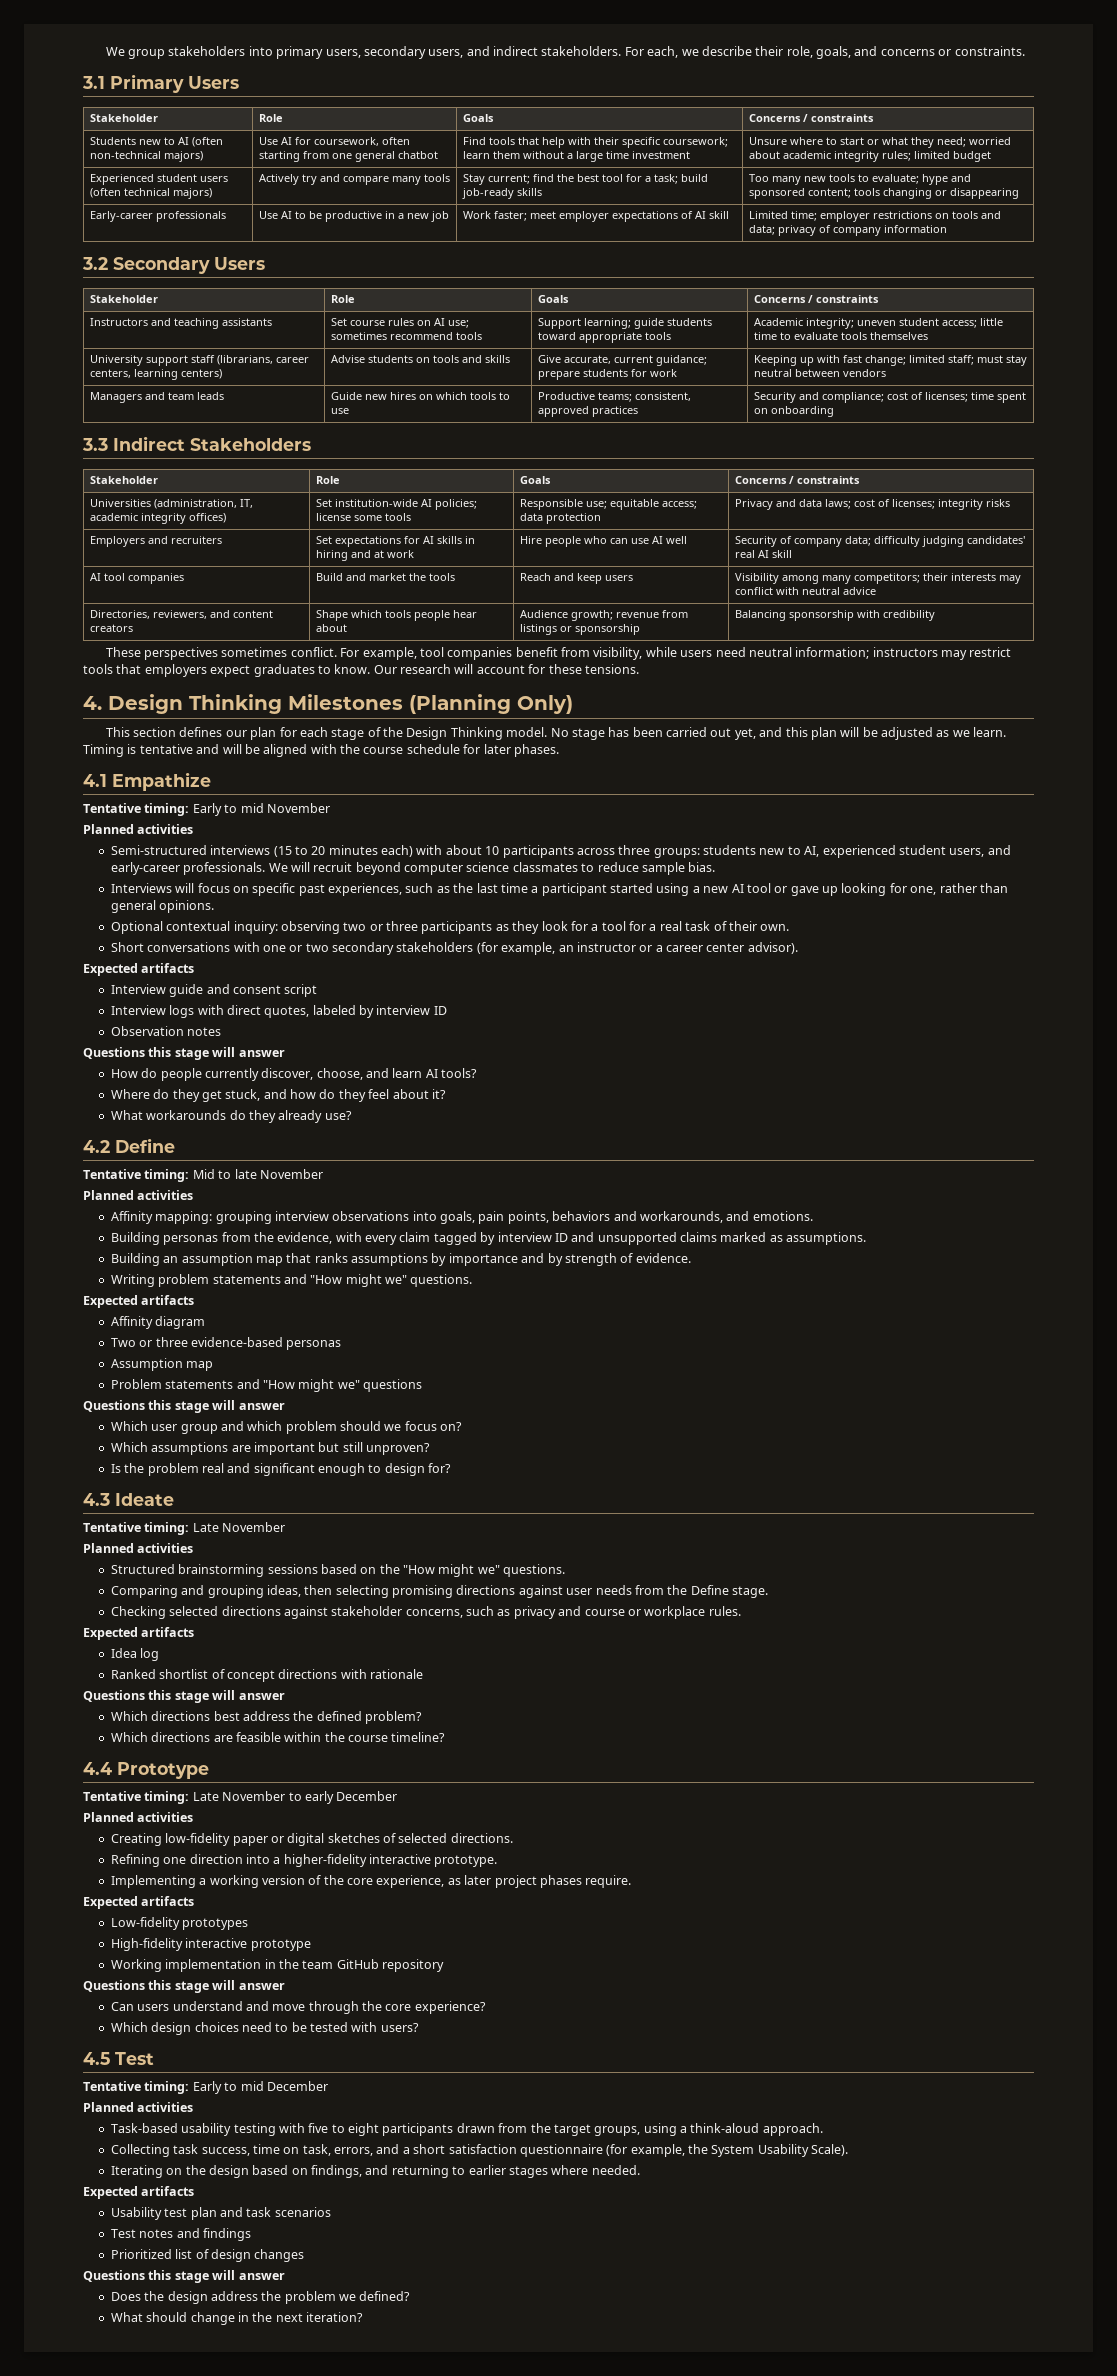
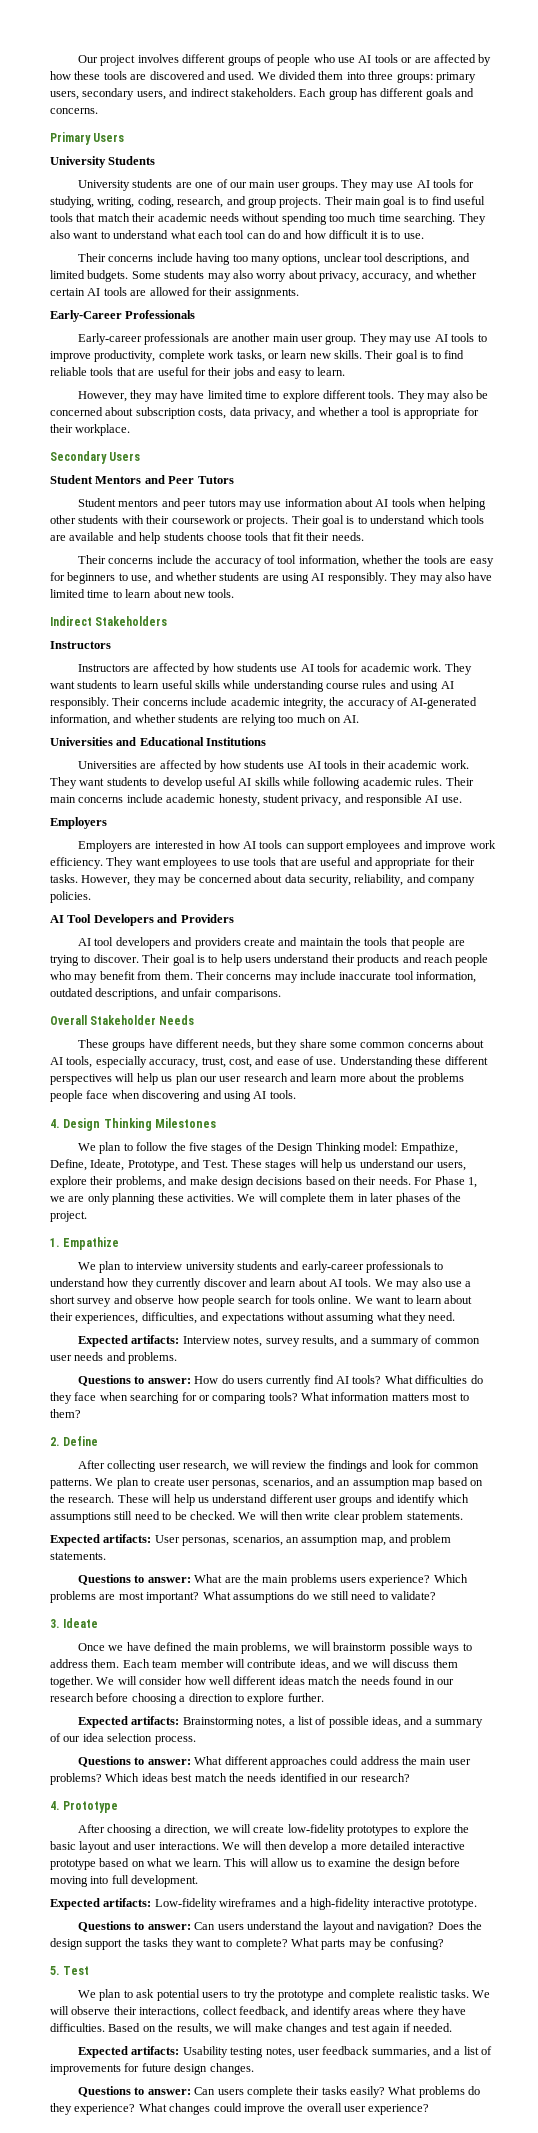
- We group stakeholders into primary users, secondary users, and indirect stakeholders.
+ Our project involves different groups of people who use AI tools or are affected by how these tools are discovered and used. We divided them into three groups: primary users, secondary users, and indirect stakeholders.
- For each, we describe their role, goals, and concerns or constraints.
- 3.1 Primary Users
- Stakeholder | Role | Goals | Concerns / constraints
- Students new to AI (often non-technical majors) | Use AI for coursework, often starting from one general chatbot | Find tools that help with their specific coursework; learn them without a large time investment | Unsure where to start or what they need; worried about academic integrity rules; limited budget
- Experienced student users (often technical majors) | Actively try and compare many tools | Stay current; find the best tool for a task; build job-ready skills | Too many new tools to evaluate; hype and sponsored content; tools changing or disappearing
- Early-career professionals | Use AI to be productive in a new job | Work faster; meet employer expectations of AI skill | Limited time; employer restrictions on tools and data; privacy of company information
- 3.2 Secondary Users
- Stakeholder | Role | Goals | Concerns / constraints
- Instructors and teaching assistants | Set course rules on AI use; sometimes recommend tools | Support learning; guide students toward appropriate tools | Academic integrity; uneven student access; little time to evaluate tools themselves
- University support staff (librarians, career centers, learning centers) | Advise students on tools and skills | Give accurate, current guidance; prepare students for work | Keeping up with fast change; limited staff; must stay neutral between vendors
- Managers and team leads | Guide new hires on which tools to use | Productive teams; consistent, approved practices | Security and compliance; cost of licenses; time spent on onboarding
- 3.3 Indirect Stakeholders
- Stakeholder | Role | Goals | Concerns / constraints
- Universities (administration, IT, academic integrity offices) | Set institution-wide AI policies; license some tools | Responsible use; equitable access; data protection | Privacy and data laws; cost of licenses; integrity risks
- Employers and recruiters | Set expectations for AI skills in hiring and at work | Hire people who can use AI well | Security of company data; difficulty judging candidates' real AI skill
- AI tool companies | Build and market the tools | Reach and keep users | Visibility among many competitors; their interests may conflict with neutral advice
- Directories, reviewers, and content creators | Shape which tools people hear about | Audience growth; revenue from listings or sponsorship | Balancing sponsorship with credibility
- These perspectives sometimes conflict. For example, tool companies benefit from visibility, while users need neutral information; instructors may restrict tools that employers expect graduates to know. Our research will account for these tensions.
- 4. Design Thinking Milestones (Planning Only)
- This section defines our plan for each stage of the Design Thinking model. No stage has been carried out yet, and this plan will be adjusted as we learn. Timing is tentative and will be aligned with the course schedule for later phases.
- 4.1 Empathize
- Tentative timing: Early to mid November
- Planned activities
- Semi-structured interviews (15 to 20 minutes each) with about 10 participants across three groups: students new to AI, experienced student users, and early-career professionals. We will recruit beyond computer science classmates to reduce sample bias.
- Interviews will focus on specific past experiences, such as the last time a participant started using a new AI tool or gave up looking for one, rather than general opinions.
- Optional contextual inquiry: observing two or three participants as they look for a tool for a real task of their own.
- Short conversations with one or two secondary stakeholders (for example, an instructor or a career center advisor).
- Expected artifacts
- Interview guide and consent script
- Interview logs with direct quotes, labeled by interview ID
- Observation notes
- Questions this stage will answer
- How do people currently discover, choose, and learn AI tools?
- Where do they get stuck, and how do they feel about it?
- What workarounds do they already use?
- 4.2 Define
- Tentative timing: Mid to late November
- Planned activities
- Affinity mapping: grouping interview observations into goals, pain points, behaviors and workarounds, and emotions.
- Building personas from the evidence, with every claim tagged by interview ID and unsupported claims marked as assumptions.
- Building an assumption map that ranks assumptions by importance and by strength of evidence.
- Writing problem statements and "How might we" questions.
- Expected artifacts
- Affinity diagram
- Two or three evidence-based personas
- Assumption map
- Problem statements and "How might we" questions
- Questions this stage will answer
- Which user group and which problem should we focus on?
- Which assumptions are important but still unproven?
- Is the problem real and significant enough to design for?
- 4.3 Ideate
- Tentative timing: Late November
- Planned activities
- Structured brainstorming sessions based on the "How might we" questions.
- Comparing and grouping ideas, then selecting promising directions against user needs from the Define stage.
- Checking selected directions against stakeholder concerns, such as privacy and course or workplace rules.
- Expected artifacts
- Idea log
- Ranked shortlist of concept directions with rationale
- Questions this stage will answer
- Which directions best address the defined problem?
- Which directions are feasible within the course timeline?
- 4.4 Prototype
- Tentative timing: Late November to early December
- Planned activities
- Creating low-fidelity paper or digital sketches of selected directions.
- Refining one direction into a higher-fidelity interactive prototype.
- Implementing a working version of the core experience, as later project phases require.
- Expected artifacts
- Low-fidelity prototypes
- High-fidelity interactive prototype
- Working implementation in the team GitHub repository
- Questions this stage will answer
- Can users understand and move through the core experience?
- Which design choices need to be tested with users?
- 4.5 Test
- Tentative timing: Early to mid December
- Planned activities
- Task-based usability testing with five to eight participants drawn from the target groups, using a think-aloud approach.
- Collecting task success, time on task, errors, and a short satisfaction questionnaire (for example, the System Usability Scale).
- Iterating on the design based on findings, and returning to earlier stages where needed.
- Expected artifacts
- Usability test plan and task scenarios
- Test notes and findings
- Prioritized list of design changes
- Questions this stage will answer
- Does the design address the problem we defined?
- What should change in the next iteration?
+ Each group has different goals and concerns.
+ Primary Users
+ University Students
+ University students are one of our main user groups. They may use AI tools for studying, writing, coding, research, and group projects. Their main goal is to find useful tools that match their academic needs without spending too much time searching. They also want to understand what each tool can do and how difficult it is to use.
+ Their concerns include having too many options, unclear tool descriptions, and limited budgets. Some students may also worry about privacy, accuracy, and whether certain AI tools are allowed for their assignments.
+ Early-Career Professionals
+ Early-career professionals are another main user group. They may use AI tools to improve productivity, complete work tasks, or learn new skills. Their goal is to find reliable tools that are useful for their jobs and easy to learn.
+ However, they may have limited time to explore different tools. They may also be concerned about subscription costs, data privacy, and whether a tool is appropriate for their workplace.
+ Secondary Users
+ Student Mentors and Peer Tutors
+ Student mentors and peer tutors may use information about AI tools when helping other students with their coursework or projects. Their goal is to understand which tools are available and help students choose tools that fit their needs.
+ Their concerns include the accuracy of tool information, whether the tools are easy for beginners to use, and whether students are using AI responsibly. They may also have limited time to learn about new tools.
+ Indirect Stakeholders
+ Instructors
+ Instructors are affected by how students use AI tools for academic work. They want students to learn useful skills while understanding course rules and using AI responsibly. Their concerns include academic integrity, the accuracy of AI-generated information, and whether students are relying too much on AI.
+ Universities and Educational Institutions
+ Universities are affected by how students use AI tools in their academic work. They want students to develop useful AI skills while following academic rules. Their main concerns include academic honesty, student privacy, and responsible AI use.
+ Employers
+ Employers are interested in how AI tools can support employees and improve work efficiency. They want employees to use tools that are useful and appropriate for their tasks. However, they may be concerned about data security, reliability, and company policies.
+ AI Tool Developers and Providers
+ AI tool developers and providers create and maintain the tools that people are trying to discover. Their goal is to help users understand their products and reach people who may benefit from them. Their concerns may include inaccurate tool information, outdated descriptions, and unfair comparisons.
+ Overall Stakeholder Needs
+ These groups have different needs, but they share some common concerns about AI tools, especially accuracy, trust, cost, and ease of use. Understanding these different perspectives will help us plan our user research and learn more about the problems people face when discovering and using AI tools.
+ 4. Design Thinking Milestones
+ We plan to follow the five stages of the Design Thinking model: Empathize, Define, Ideate, Prototype, and Test. These stages will help us understand our users, explore their problems, and make design decisions based on their needs. For Phase 1, we are only planning these activities. We will complete them in later phases of the project.
+ 1. Empathize
+ We plan to interview university students and early-career professionals to understand how they currently discover and learn about AI tools. We may also use a short survey and observe how people search for tools online. We want to learn about their experiences, difficulties, and expectations without assuming what they need.
+ Expected artifacts: Interview notes, survey results, and a summary of common user needs and problems.
+ Questions to answer: How do users currently find AI tools? What difficulties do they face when searching for or comparing tools? What information matters most to them?
+ 2. Define
+ After collecting user research, we will review the findings and look for common patterns. We plan to create user personas, scenarios, and an assumption map based on the research. These will help us understand different user groups and identify which assumptions still need to be checked. We will then write clear problem statements.
+ Expected artifacts: User personas, scenarios, an assumption map, and problem statements.
+ Questions to answer: What are the main problems users experience? Which problems are most important? What assumptions do we still need to validate?
+ 3. Ideate
+ Once we have defined the main problems, we will brainstorm possible ways to address them. Each team member will contribute ideas, and we will discuss them together. We will consider how well different ideas match the needs found in our research before choosing a direction to explore further.
+ Expected artifacts: Brainstorming notes, a list of possible ideas, and a summary of our idea selection process.
+ Questions to answer: What different approaches could address the main user problems? Which ideas best match the needs identified in our research?
+ 4. Prototype
+ After choosing a direction, we will create low-fidelity prototypes to explore the basic layout and user interactions. We will then develop a more detailed interactive prototype based on what we learn. This will allow us to examine the design before moving into full development.
+ Expected artifacts: Low-fidelity wireframes and a high-fidelity interactive prototype.
+ Questions to answer: Can users understand the layout and navigation? Does the design support the tasks they want to complete? What parts may be confusing?
+ 5. Test
+ We plan to ask potential users to try the prototype and complete realistic tasks. We will observe their interactions, collect feedback, and identify areas where they have difficulties. Based on the results, we will make changes and test again if needed.
+ Expected artifacts: Usability testing notes, user feedback summaries, and a list of improvements for future design changes.
+ Questions to answer: Can users complete their tasks easily? What problems do they experience? What changes could improve the overall user experience?

